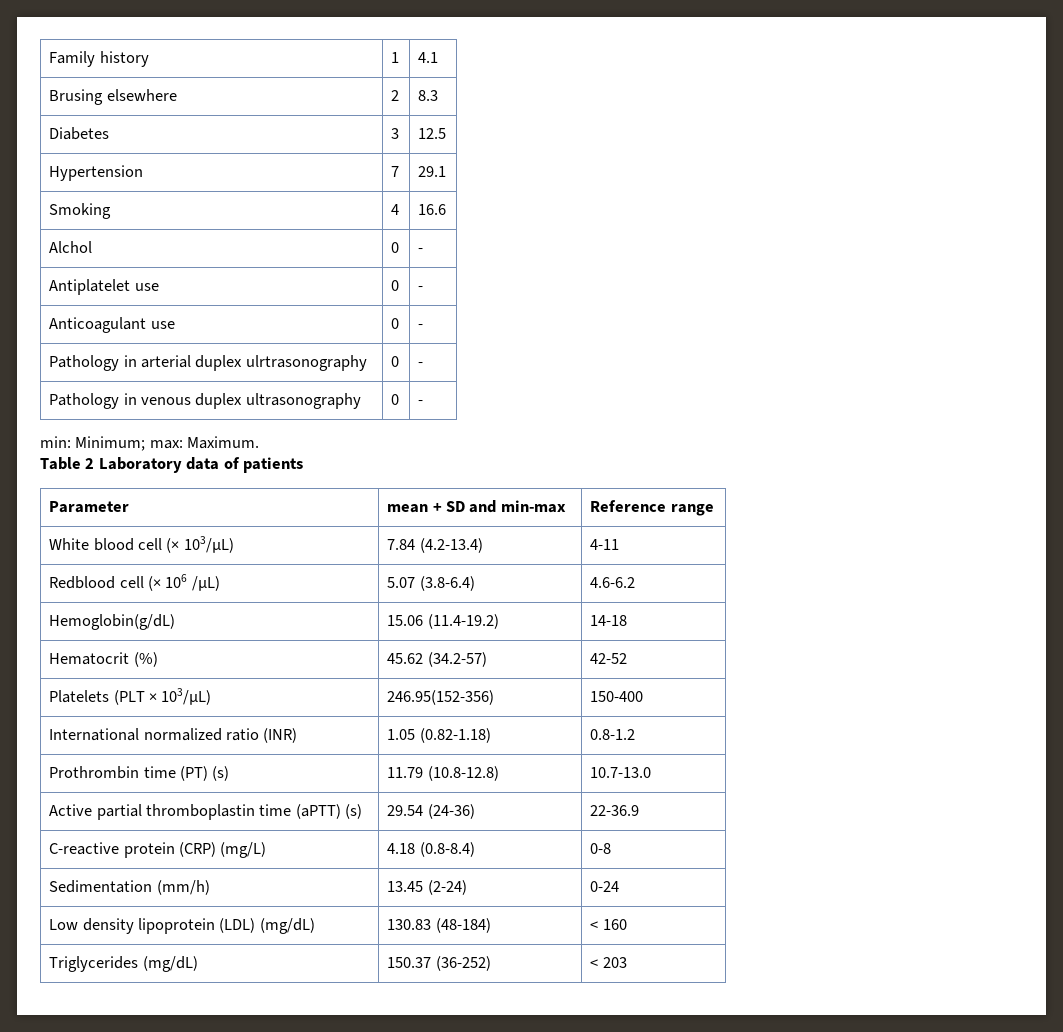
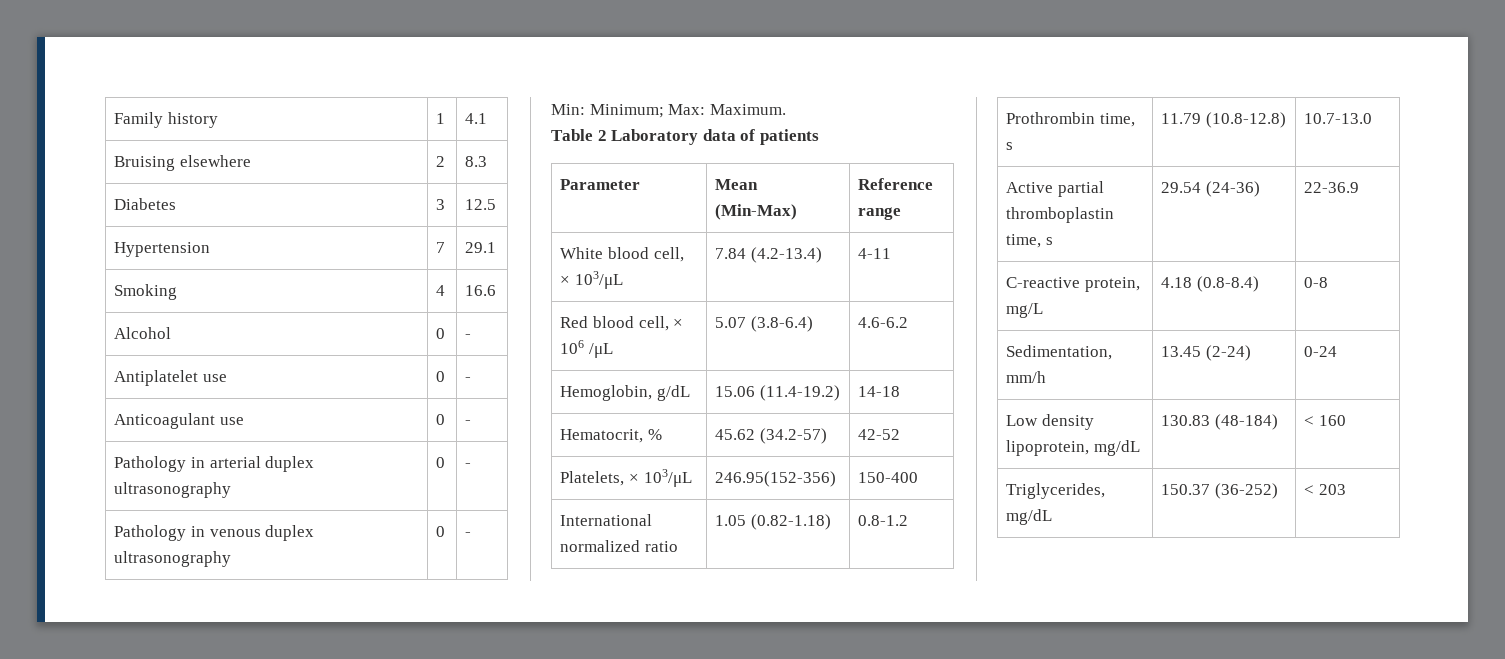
- Brusing elsewhere | 2 | 8.3
+ Bruising elsewhere | 2 | 8.3
- Alchol | 0 | -
+ Alcohol | 0 | -
- Pathology in arterial duplex ulrtrasonography | 0 | -
+ Pathology in arterial duplex ultrasonography | 0 | -
- min: Minimum; max: Maximum.
+ Min: Minimum; Max: Maximum.
- Parameter | mean + SD and min-max | Reference range
+ Parameter | Mean (Min-Max) | Reference range
- White blood cell (× 103/μL) | 7.84 (4.2-13.4) | 4-11
+ White blood cell, × 103/μL | 7.84 (4.2-13.4) | 4-11
- Redblood cell (× 106 /μL) | 5.07 (3.8-6.4) | 4.6-6.2
+ Red blood cell, × 106 /μL | 5.07 (3.8-6.4) | 4.6-6.2
- Hemoglobin(g/dL) | 15.06 (11.4-19.2) | 14-18
+ Hemoglobin, g/dL | 15.06 (11.4-19.2) | 14-18
- Hematocrit (%) | 45.62 (34.2-57) | 42-52
+ Hematocrit, % | 45.62 (34.2-57) | 42-52
- Platelets (PLT × 103/μL) | 246.95(152-356) | 150-400
+ Platelets, × 103/μL | 246.95(152-356) | 150-400
- International normalized ratio (INR) | 1.05 (0.82-1.18) | 0.8-1.2
+ International normalized ratio | 1.05 (0.82-1.18) | 0.8-1.2
- Prothrombin time (PT) (s) | 11.79 (10.8-12.8) | 10.7-13.0
+ Prothrombin time, s | 11.79 (10.8-12.8) | 10.7-13.0
- Active partial thromboplastin time (aPTT) (s) | 29.54 (24-36) | 22-36.9
+ Active partial thromboplastin time, s | 29.54 (24-36) | 22-36.9
- C-reactive protein (CRP) (mg/L) | 4.18 (0.8-8.4) | 0-8
+ C-reactive protein, mg/L | 4.18 (0.8-8.4) | 0-8
- Sedimentation (mm/h) | 13.45 (2-24) | 0-24
+ Sedimentation, mm/h | 13.45 (2-24) | 0-24
- Low density lipoprotein (LDL) (mg/dL) | 130.83 (48-184) | < 160
+ Low density lipoprotein, mg/dL | 130.83 (48-184) | < 160
- Triglycerides (mg/dL) | 150.37 (36-252) | < 203
+ Triglycerides, mg/dL | 150.37 (36-252) | < 203

